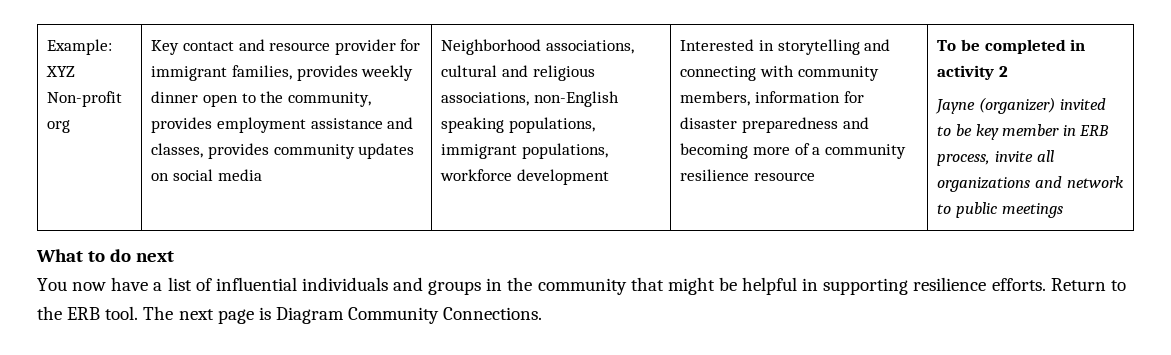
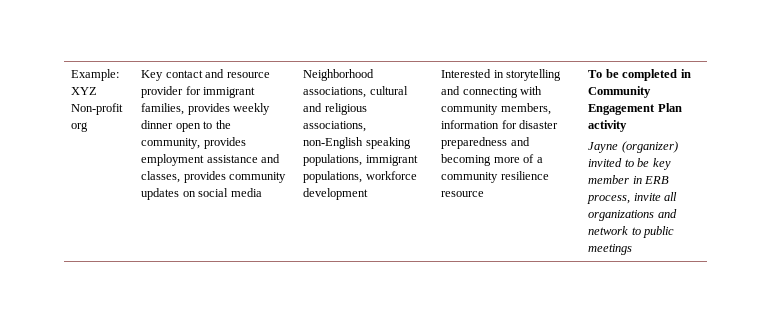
- To be completed in activity 2
+ To be completed in Community Engagement Plan activity
- What to do next
- You now have a list of influential individuals and groups in the community that might be helpful in supporting resilience efforts. Return to the ERB tool. The next page is Diagram Community Connections.

